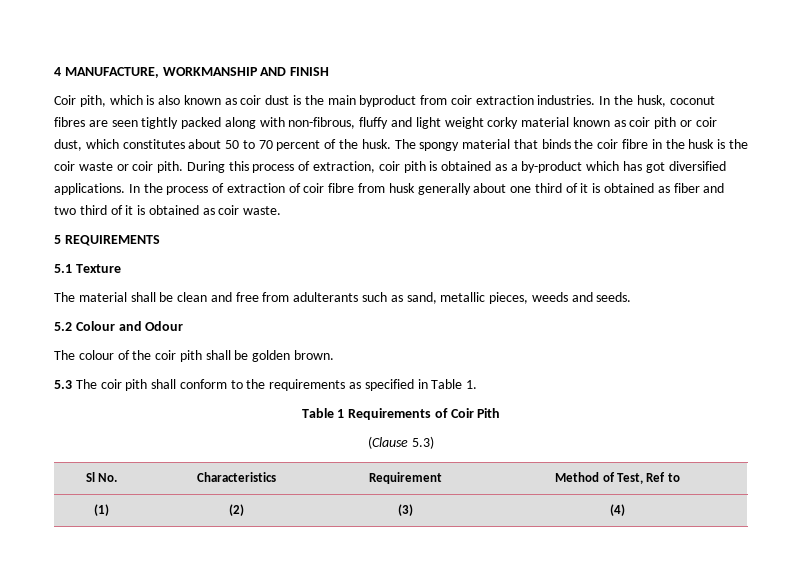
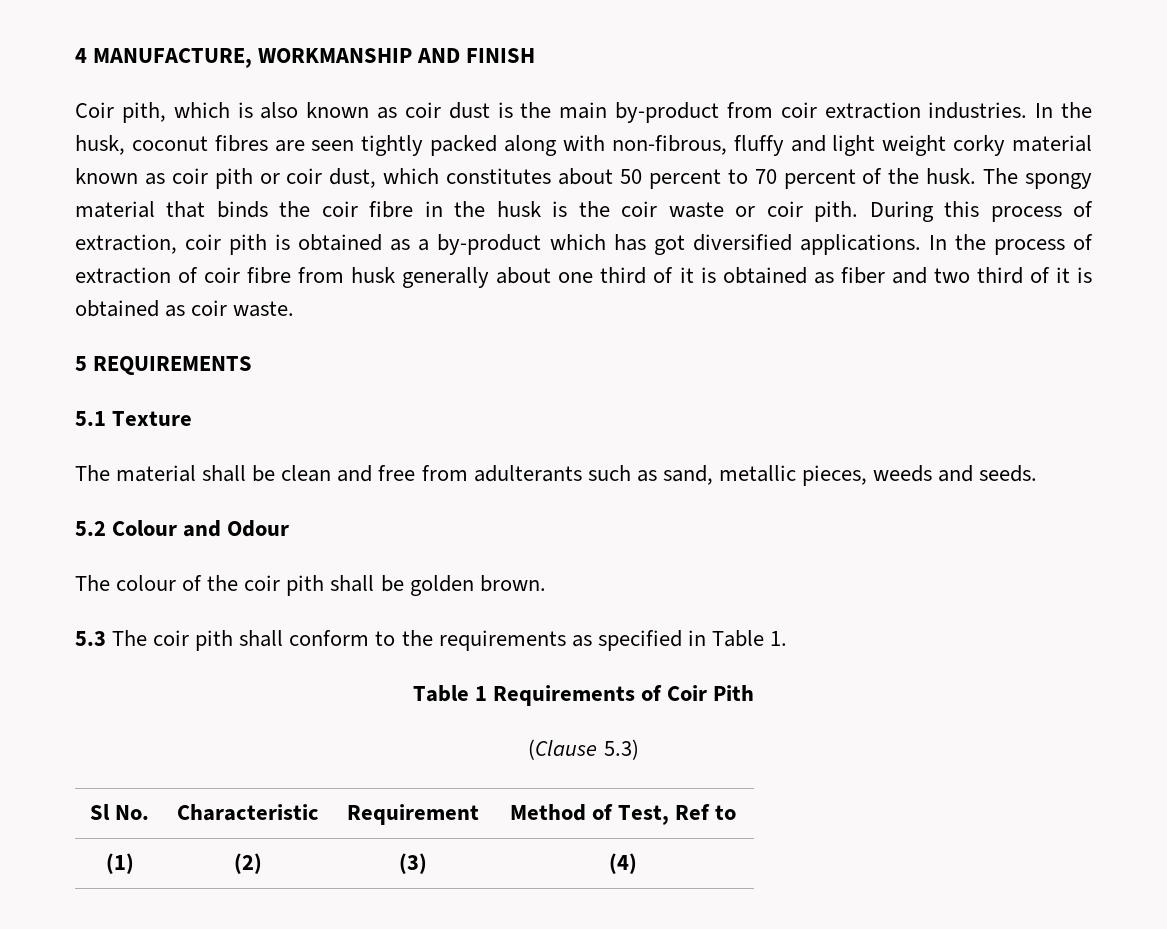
- Coir pith, which is also known as coir dust is the main byproduct from coir extraction industries.
+ Coir pith, which is also known as coir dust is the main by-product from coir extraction industries.
- In the husk, coconut fibres are seen tightly packed along with non-fibrous, fluffy and light weight corky material known as coir pith or coir dust, which constitutes about 50 to 70 percent of the husk.
+ In the husk, coconut fibres are seen tightly packed along with non-fibrous, fluffy and light weight corky material known as coir pith or coir dust, which constitutes about 50 percent to 70 percent of the husk.
- Sl No. | Characteristics | Requirement | Method of Test, Ref to
+ Sl No. | Characteristic | Requirement | Method of Test, Ref to

